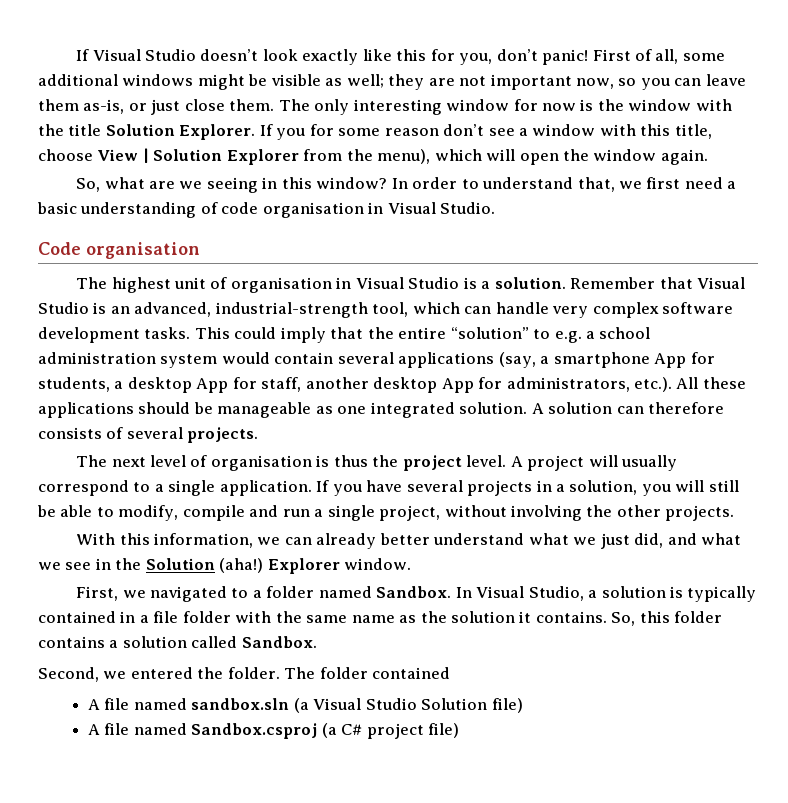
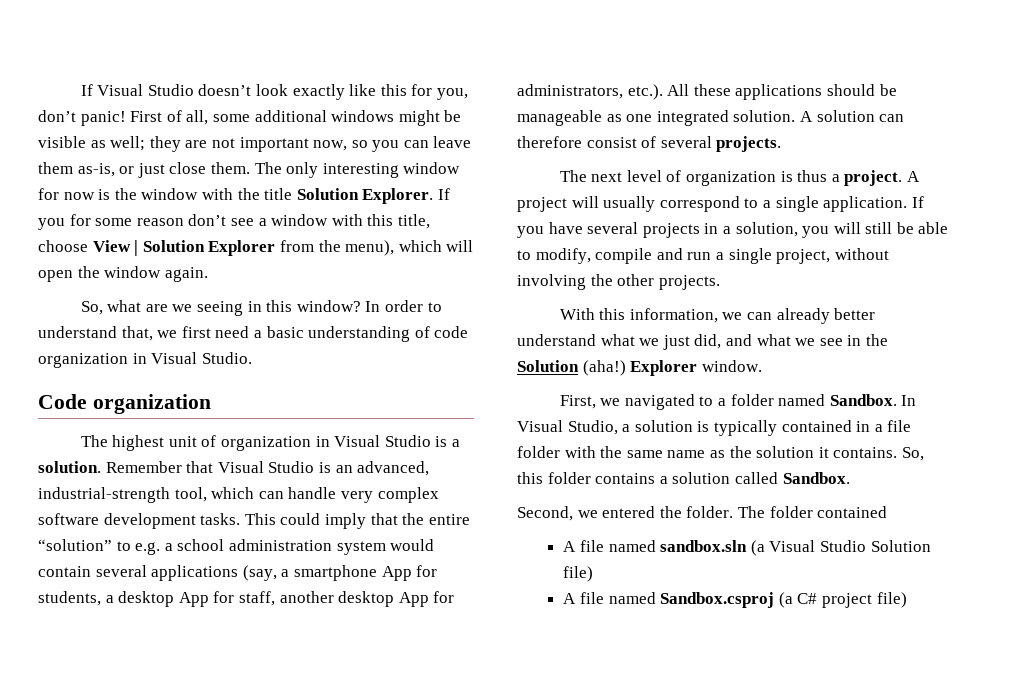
- In order to understand that, we first need a basic understanding of code organisation in Visual Studio.
+ In order to understand that, we first need a basic understanding of code organization in Visual Studio.
- Code organisation
+ Code organization
- The highest unit of organisation in Visual Studio is a solution.
+ The highest unit of organization in Visual Studio is a solution.
- A solution can therefore consists of several projects.
+ A solution can therefore consist of several projects.
- The next level of organisation is thus the project level.
+ The next level of organization is thus a project.

